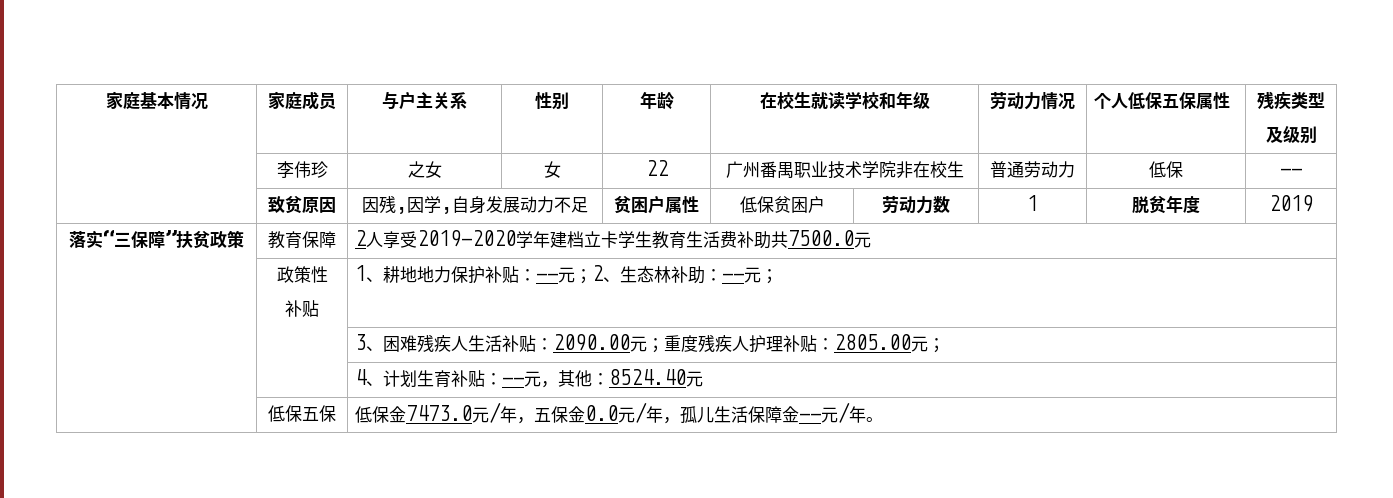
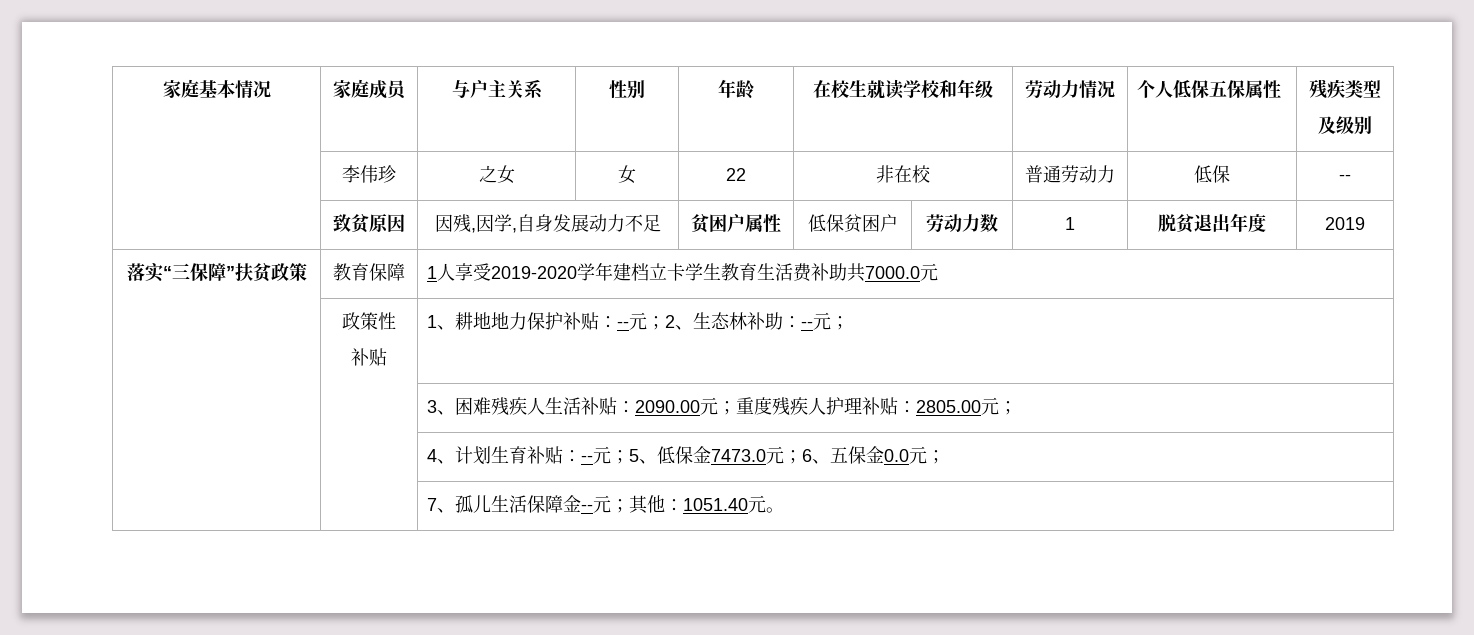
- | 李伟珍 | 之女 | 女 | 22 | 广州番禺职业技术学院非在校生 | 普通劳动力 | 低保 | --
+ | 李伟珍 | 之女 | 女 | 22 | 非在校 | 普通劳动力 | 低保 | --
- | 致贫原因 | 因残,因学,自身发展动力不足 | 贫困户属性 | 低保贫困户 | 劳动力数 | 1 | 脱贫年度 | 2019
+ | 致贫原因 | 因残,因学,自身发展动力不足 | 贫困户属性 | 低保贫困户 | 劳动力数 | 1 | 脱贫退出年度 | 2019
- 落实“三保障”扶贫政策 | 教育保障 | 2人享受2019-2020学年建档立卡学生教育生活费补助共7500.0元
+ 落实“三保障”扶贫政策 | 教育保障 | 1人享受2019-2020学年建档立卡学生教育生活费补助共7000.0元
- | | 4、计划生育补贴：--元，其他：8524.40元
- | 低保五保 | 低保金7473.0元/年，五保金0.0元/年，孤儿生活保障金--元/年。
+ | | 4、计划生育补贴：--元；5、低保金7473.0元；6、五保金0.0元；
+ | | 7、孤儿生活保障金--元；其他：1051.40元。

